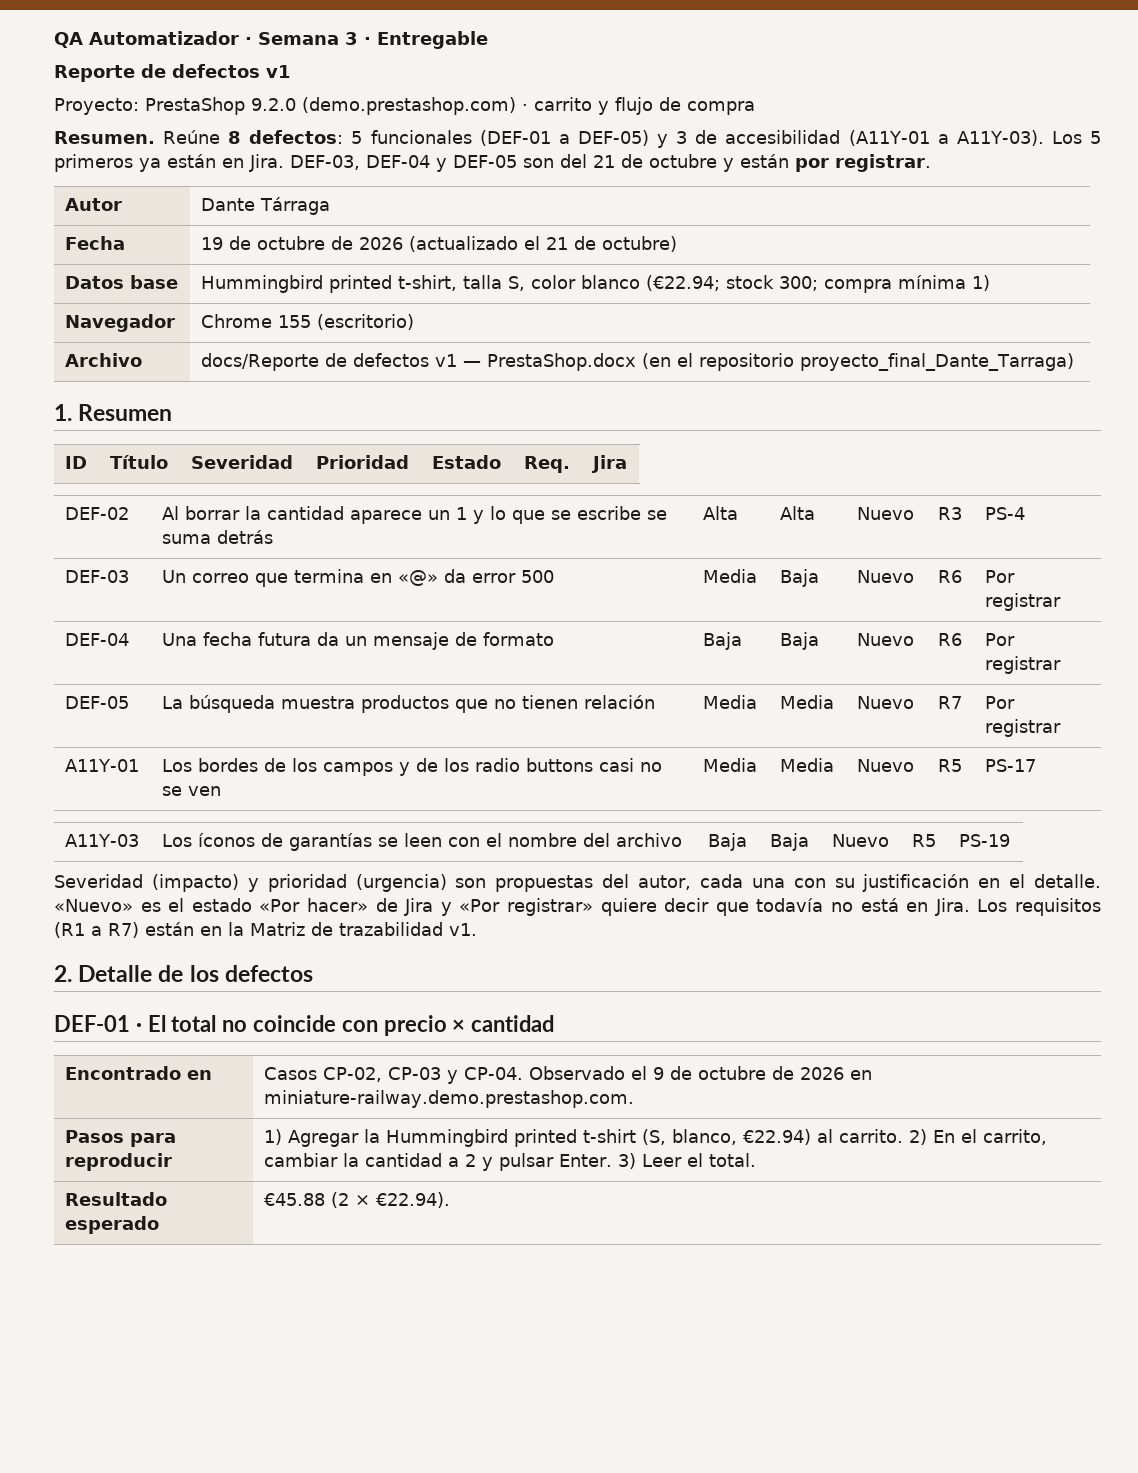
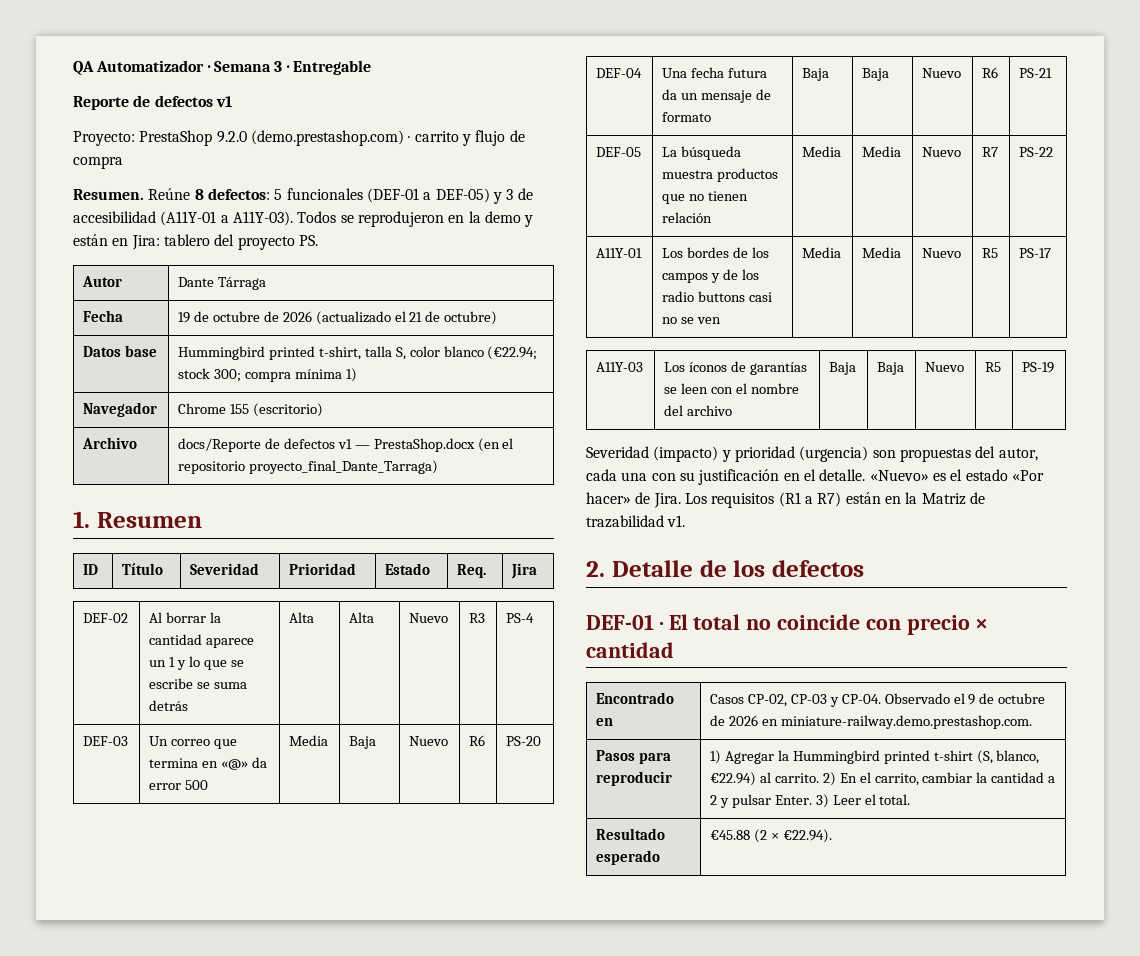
- Los 5 primeros ya están en Jira. DEF-03, DEF-04 y DEF-05 son del 21 de octubre y están por registrar.
+ Todos se reprodujeron en la demo y están en Jira: tablero del proyecto PS.
- DEF-03 | Un correo que termina en «@» da error 500 | Media | Baja | Nuevo | R6 | Por registrar
+ DEF-03 | Un correo que termina en «@» da error 500 | Media | Baja | Nuevo | R6 | PS-20
- DEF-04 | Una fecha futura da un mensaje de formato | Baja | Baja | Nuevo | R6 | Por registrar
+ DEF-04 | Una fecha futura da un mensaje de formato | Baja | Baja | Nuevo | R6 | PS-21
- DEF-05 | La búsqueda muestra productos que no tienen relación | Media | Media | Nuevo | R7 | Por registrar
+ DEF-05 | La búsqueda muestra productos que no tienen relación | Media | Media | Nuevo | R7 | PS-22
- «Nuevo» es el estado «Por hacer» de Jira y «Por registrar» quiere decir que todavía no está en Jira.
+ «Nuevo» es el estado «Por hacer» de Jira.

